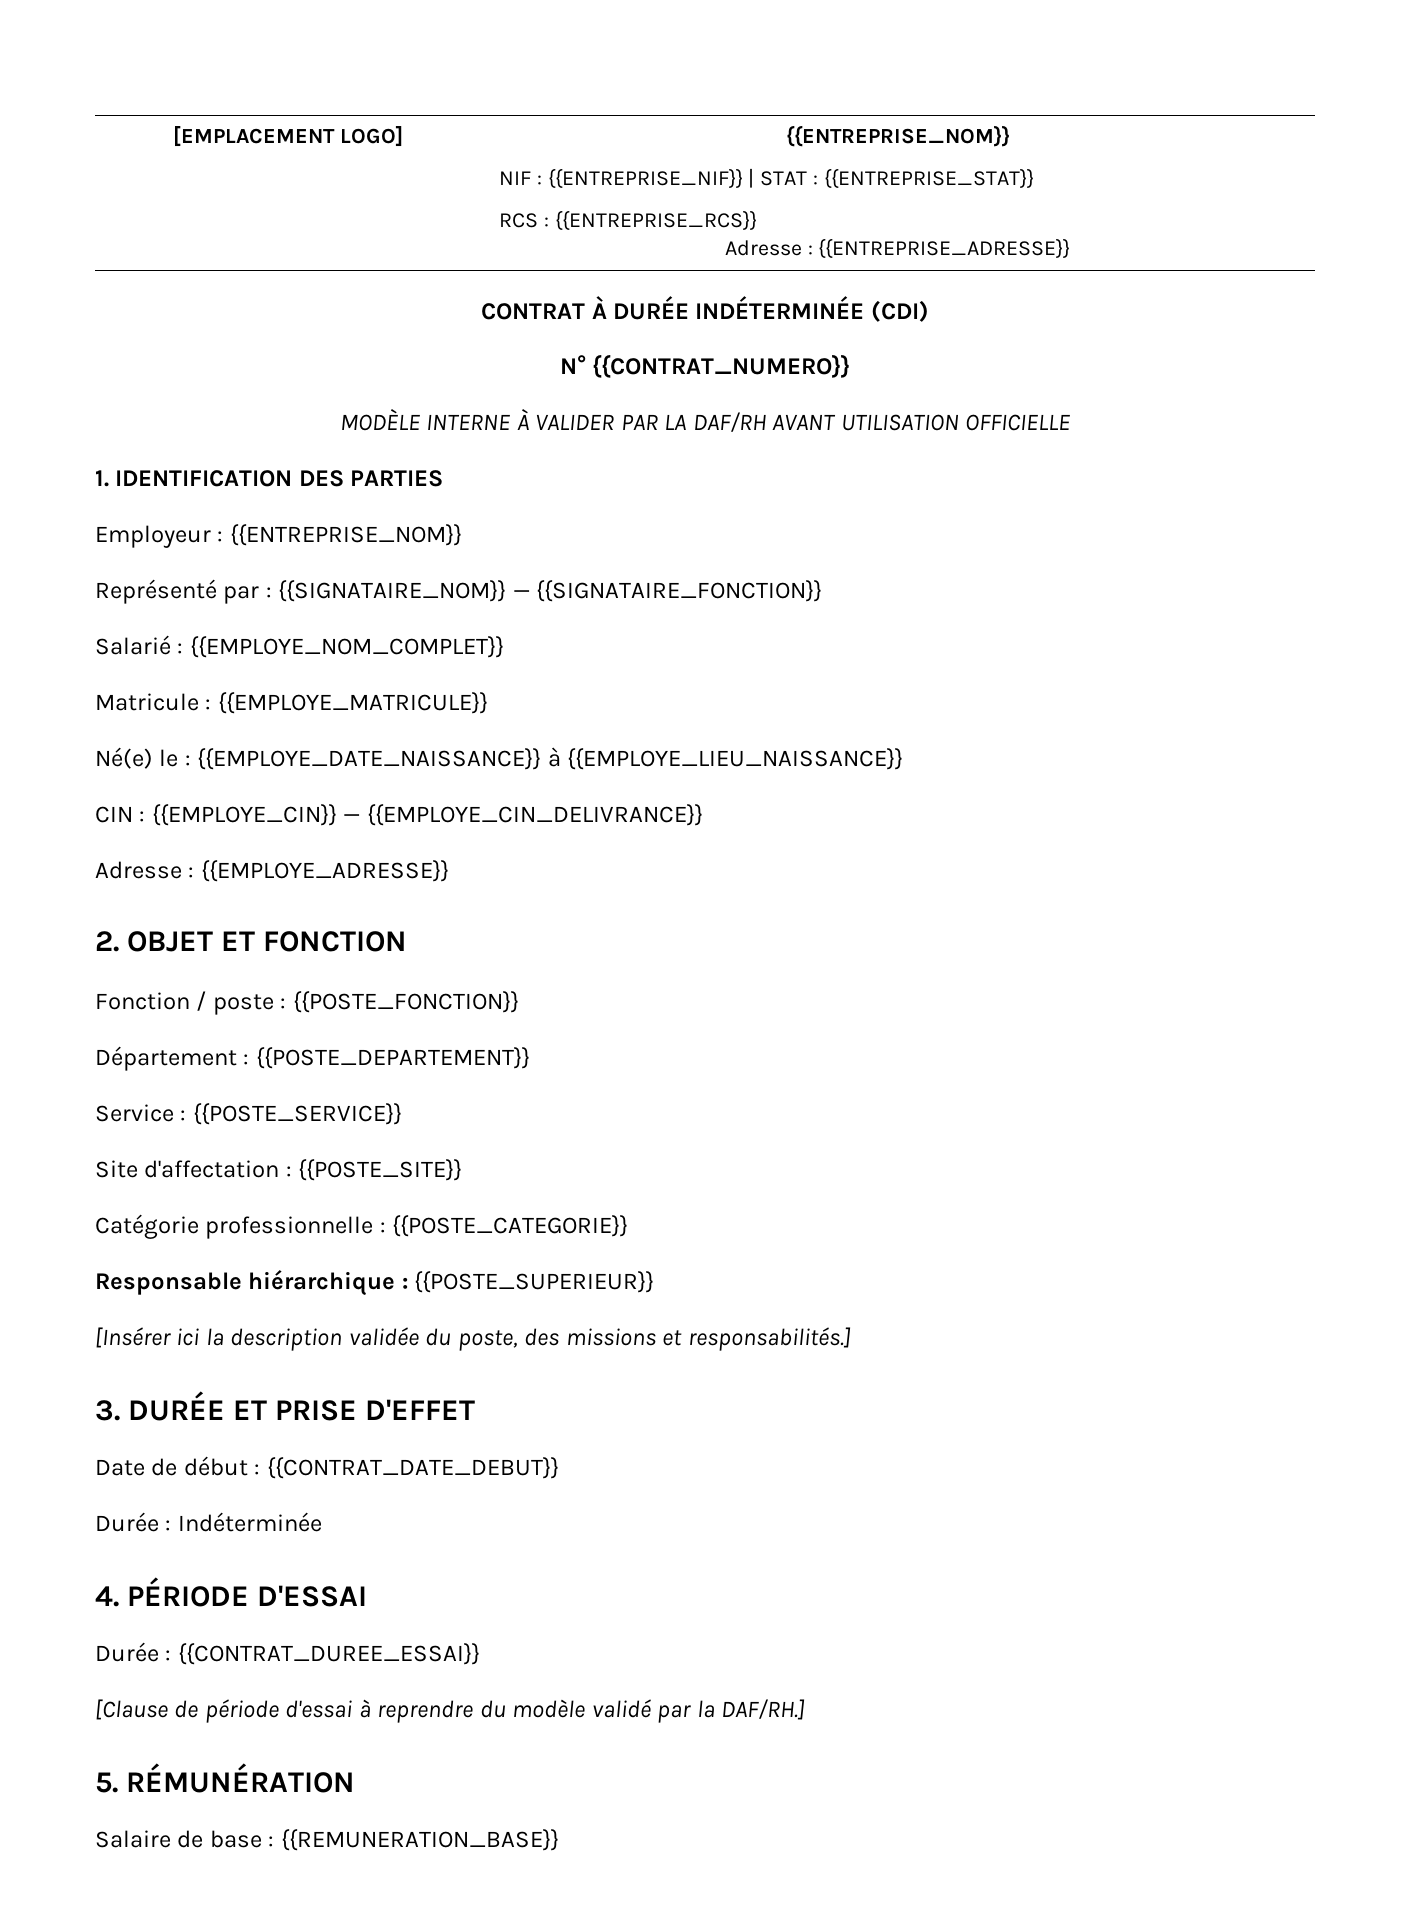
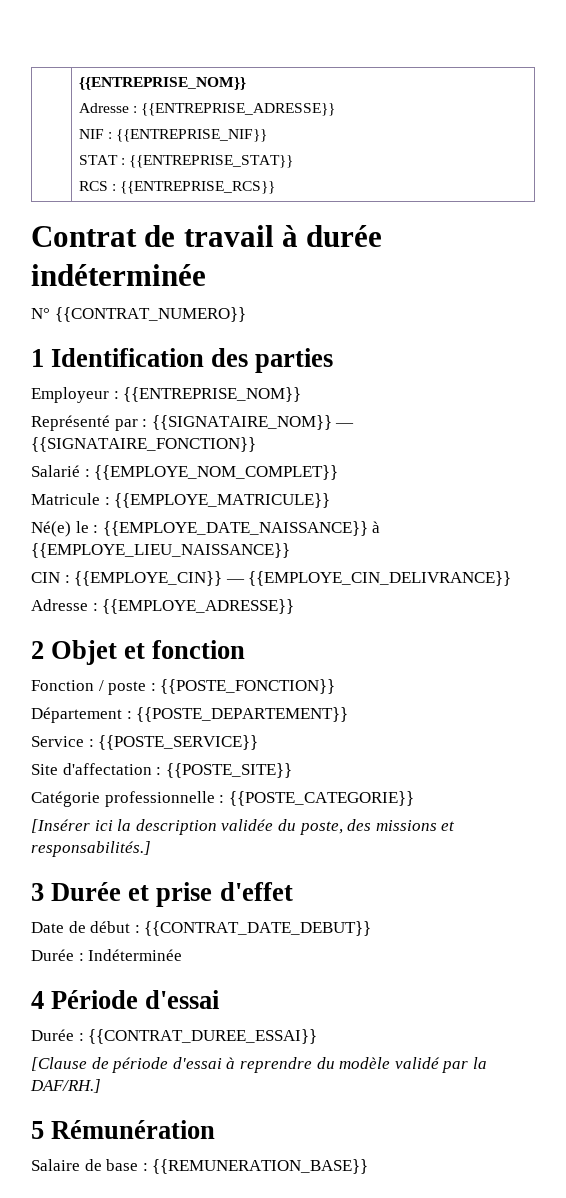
- [EMPLACEMENT LOGO] | {{ENTREPRISE_NOM}}
- NIF : {{ENTREPRISE_NIF}} | STAT : {{ENTREPRISE_STAT}}
+ | {{ENTREPRISE_NOM}}
+ Adresse : {{ENTREPRISE_ADRESSE}}
+ NIF : {{ENTREPRISE_NIF}}
+ STAT : {{ENTREPRISE_STAT}}
  RCS : {{ENTREPRISE_RCS}}
- Adresse : {{ENTREPRISE_ADRESSE}}
- CONTRAT À DURÉE INDÉTERMINÉE (CDI)
+ Contrat de travail à durée indéterminée
  N° {{CONTRAT_NUMERO}}
- MODÈLE INTERNE À VALIDER PAR LA DAF/RH AVANT UTILISATION OFFICIELLE
- 1. IDENTIFICATION DES PARTIES
+ 1 Identification des parties
- 2. OBJET ET FONCTION
+ 2 Objet et fonction
- Responsable hiérarchique : {{POSTE_SUPERIEUR}}
- 3. DURÉE ET PRISE D'EFFET
+ 3 Durée et prise d'effet
- 4. PÉRIODE D'ESSAI
+ 4 Période d'essai
- 5. RÉMUNÉRATION
+ 5 Rémunération

